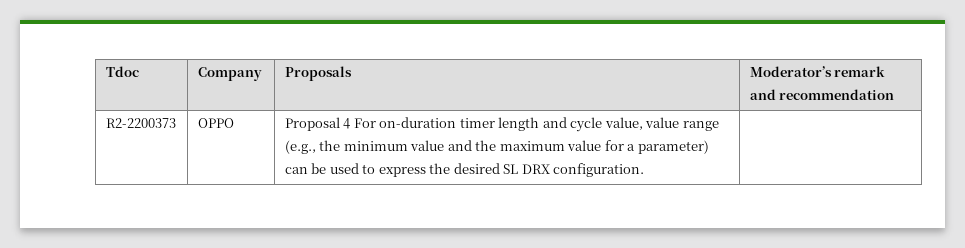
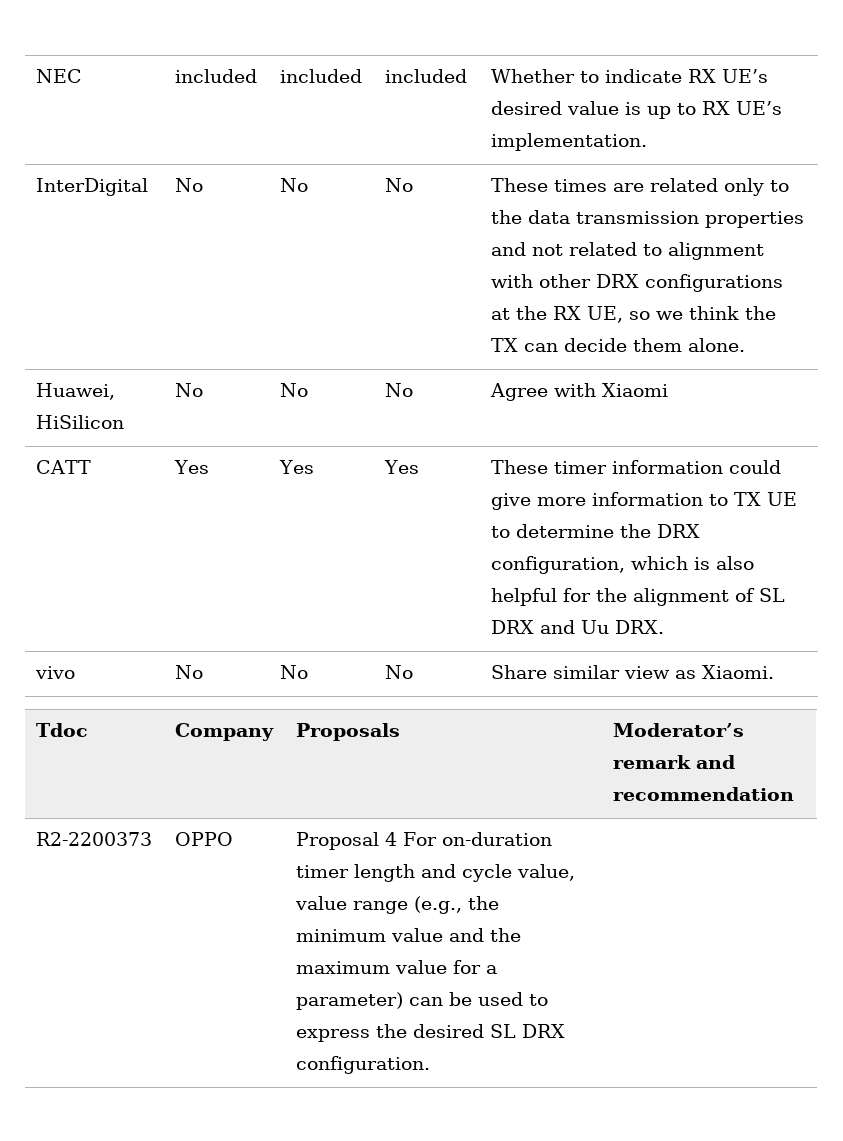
+ NEC | included | included | included | Whether to indicate RX UE’s desired value is up to RX UE’s implementation.
+ InterDigital | No | No | No | These times are related only to the data transmission properties and not related to alignment with other DRX configurations at the RX UE, so we think the TX can decide them alone.
+ Huawei, HiSilicon | No | No | No | Agree with Xiaomi
+ CATT | Yes | Yes | Yes | These timer information could give more information to TX UE to determine the DRX configuration, which is also helpful for the alignment of SL DRX and Uu DRX.
+ vivo | No | No | No | Share similar view as Xiaomi.

